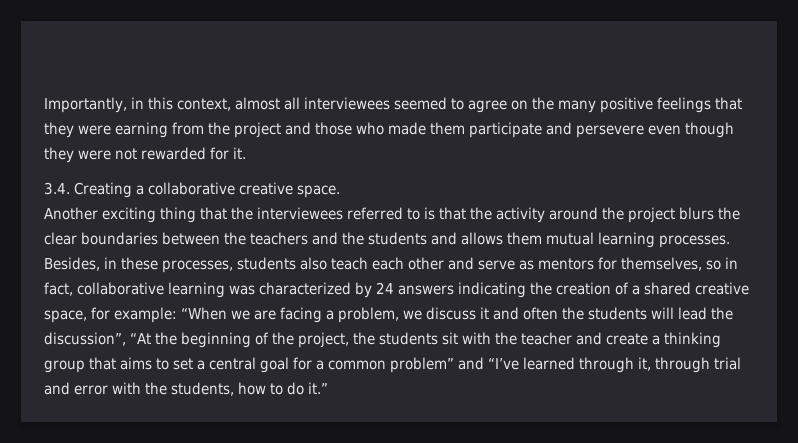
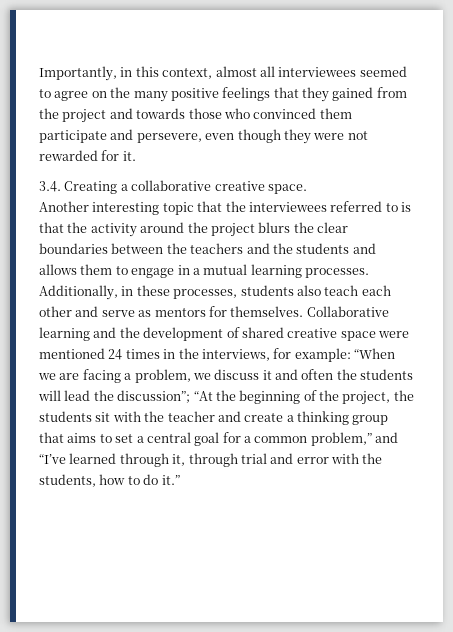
- Importantly, in this context, almost all interviewees seemed to agree on the many positive feelings that they were earning from the project and those who made them participate and persevere even though they were not rewarded for it.
+ Importantly, in this context, almost all interviewees seemed to agree on the many positive feelings that they gained from the project and towards those who convinced them participate and persevere, even though they were not rewarded for it.
- Another exciting thing that the interviewees referred to is that the activity around the project blurs the clear boundaries between the teachers and the students and allows them mutual learning processes.
+ Another interesting topic that the interviewees referred to is that the activity around the project blurs the clear boundaries between the teachers and the students and allows them to engage in a mutual learning processes.
- Besides, in these processes, students also teach each other and serve as mentors for themselves, so in fact, collaborative learning was characterized by 24 answers indicating the creation of a shared creative space, for example:
+ Additionally, in these processes, students also teach each other and serve as mentors for themselves. Collaborative learning and the development of shared creative space were mentioned 24 times in the interviews, for example:
- “When we are facing a problem, we discuss it and often the students will lead the discussion”, “At the beginning of the project, the students sit with the teacher and create a thinking group that aims to set a central goal for a common problem” and “I’ve learned through it, through trial and error with the students, how to do it.”
+ “When we are facing a problem, we discuss it and often the students will lead the discussion”; “At the beginning of the project, the students sit with the teacher and create a thinking group that aims to set a central goal for a common problem,” and “I’ve learned through it, through trial and error with the students, how to do it.”

